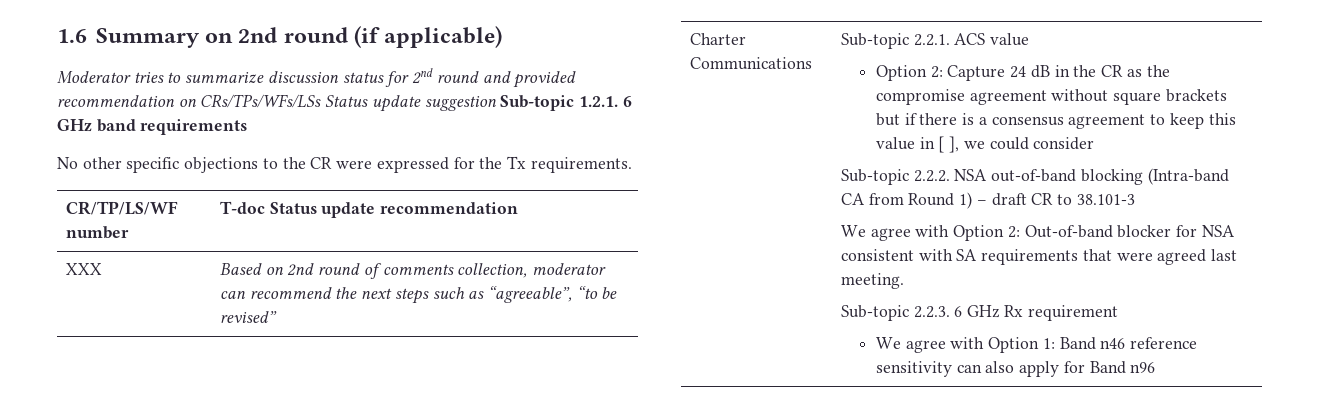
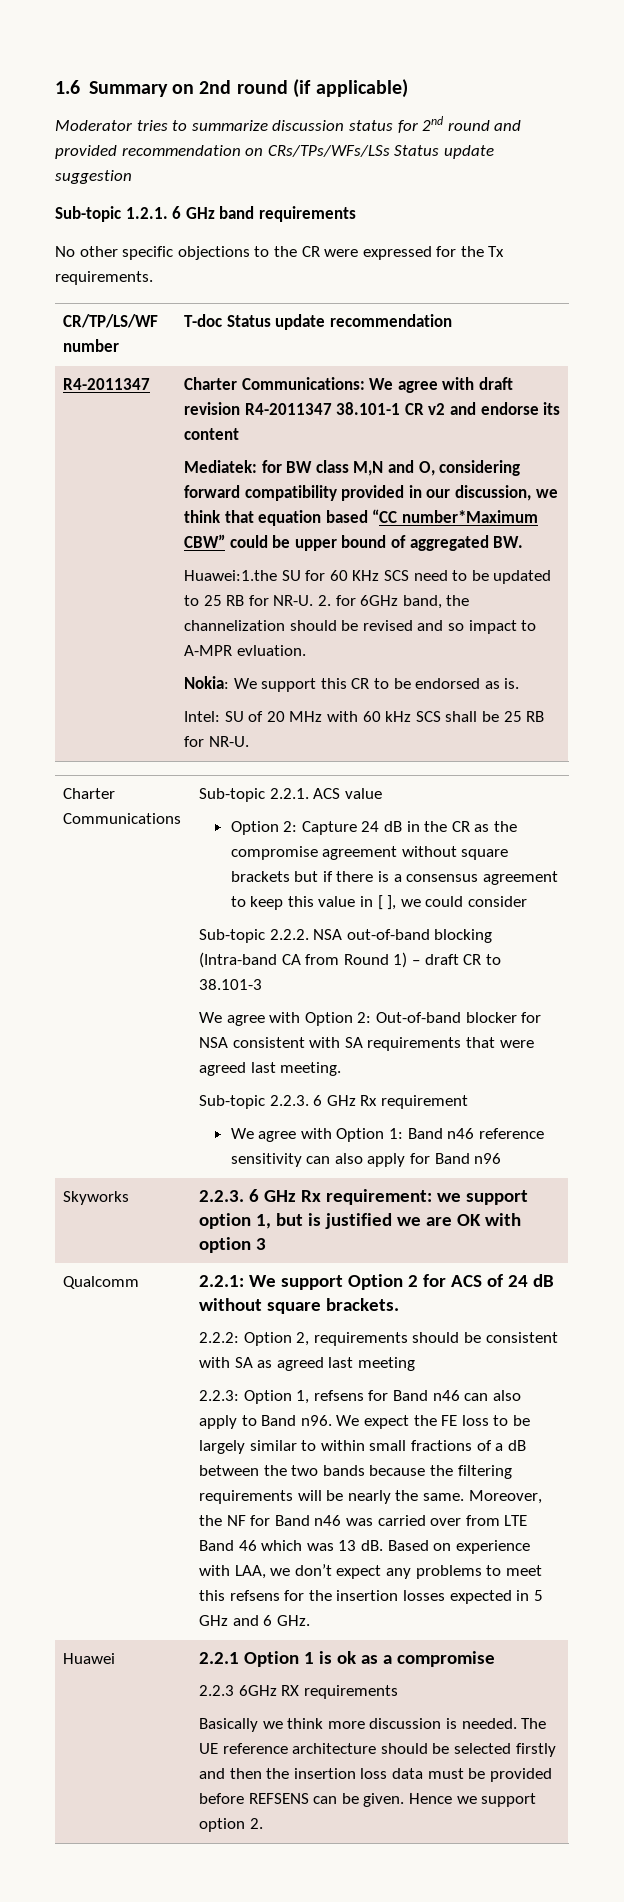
- Moderator tries to summarize discussion status for 2nd round and provided recommendation on CRs/TPs/WFs/LSs Status update suggestion Sub-topic 1.2.1. 6 GHz band requirements
+ Moderator tries to summarize discussion status for 2nd round and provided recommendation on CRs/TPs/WFs/LSs Status update suggestion
+ Sub-topic 1.2.1. 6 GHz band requirements
- XXX | Based on 2nd round of comments collection, moderator can recommend the next steps such as “agreeable”, “to be revised”
+ R4-2011347 | Charter Communications: We agree with draft revision R4-2011347 38.101-1 CR v2 and endorse its content
+ Mediatek: for BW class M,N and O, considering forward compatibility provided in our discussion, we think that equation based “CC number*Maximum CBW” could be upper bound of aggregated BW.
+ Huawei:1.the SU for 60 KHz SCS need to be updated to 25 RB for NR-U. 2. for 6GHz band, the channelization should be revised and so impact to A-MPR evluation.
+ Nokia: We support this CR to be endorsed as is.
+ Intel: SU of 20 MHz with 60 kHz SCS shall be 25 RB for NR-U.
+ Skyworks | 2.2.3. 6 GHz Rx requirement: we support option 1, but is justified we are OK with option 3
+ Qualcomm | 2.2.1: We support Option 2 for ACS of 24 dB without square brackets.
+ 2.2.2: Option 2, requirements should be consistent with SA as agreed last meeting
+ 2.2.3: Option 1, refsens for Band n46 can also apply to Band n96. We expect the FE loss to be largely similar to within small fractions of a dB between the two bands because the filtering requirements will be nearly the same. Moreover, the NF for Band n46 was carried over from LTE Band 46 which was 13 dB. Based on experience with LAA, we don’t expect any problems to meet this refsens for the insertion losses expected in 5 GHz and 6 GHz.
+ Huawei | 2.2.1 Option 1 is ok as a compromise
+ 2.2.3 6GHz RX requirements
+ Basically we think more discussion is needed. The UE reference architecture should be selected firstly and then the insertion loss data must be provided before REFSENS can be given. Hence we support option 2.

